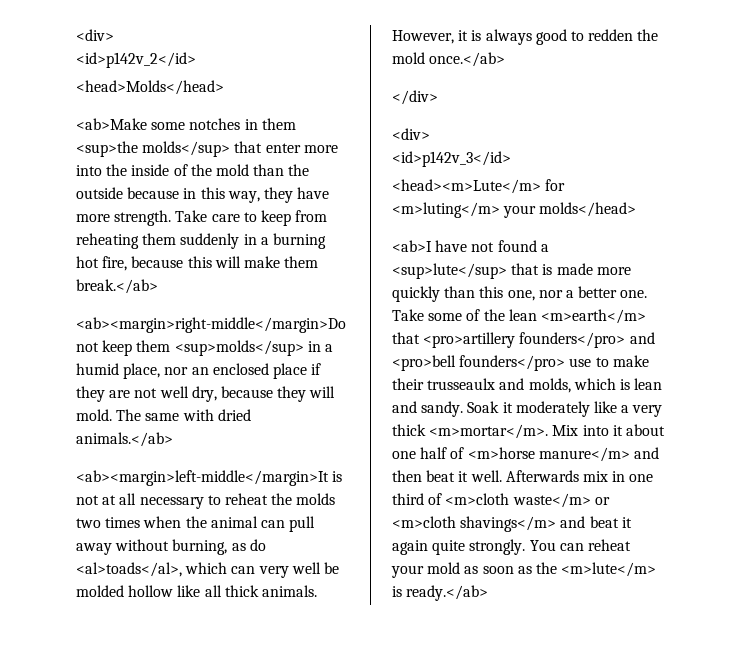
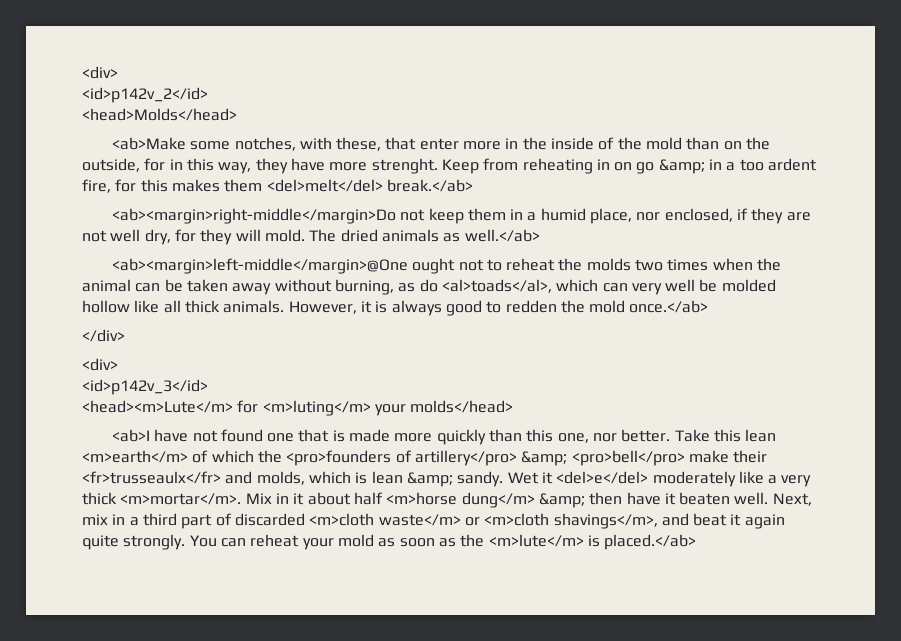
- <ab>Make some notches in them <sup>the molds</sup> that enter more into the inside of the mold than the outside because in this way, they have more strength. Take care to keep from reheating them suddenly in a burning hot fire, because this will make them break.</ab>
+ <ab>Make some notches, with these, that enter more in the inside of the mold than on the outside, for in this way, they have more strenght. Keep from reheating in on go &amp; in a too ardent fire, for this makes them <del>melt</del> break.</ab>
- <ab><margin>right-middle</margin>Do not keep them <sup>molds</sup> in a humid place, nor an enclosed place if they are not well dry, because they will mold.
+ <ab><margin>right-middle</margin>Do not keep them in a humid place, nor enclosed, if they are not well dry, for they will mold.
- The same with dried animals.</ab>
- <ab><margin>left-middle</margin>It is not at all necessary to reheat the molds two times when the animal can pull away without burning, as do <al>toads</al>, which can very well be molded hollow like all thick animals.
+ The dried animals as well.</ab>
+ <ab><margin>left-middle</margin>@One ought not to reheat the molds two times when the animal can be taken away without burning, as do <al>toads</al>, which can very well be molded hollow like all thick animals.
- <ab>I have not found a <sup>lute</sup> that is made more quickly than this one, nor a better one. Take some of the lean <m>earth</m> that <pro>artillery founders</pro> and <pro>bell founders</pro> use to make their trusseaulx and molds, which is lean and sandy. Soak it moderately like a very thick <m>mortar</m>.
+ <ab>I have not found one that is made more quickly than this one, nor better. Take this lean <m>earth</m> of which the <pro>founders of artillery</pro> &amp; <pro>bell</pro> make their <fr>trusseaulx</fr> and molds, which is lean &amp; sandy. Wet it <del>e</del> moderately like a very thick <m>mortar</m>.
- Mix into it about one half of <m>horse manure</m> and then beat it well. Afterwards mix in one third of <m>cloth waste</m> or <m>cloth shavings</m> and beat it again quite strongly.
+ Mix in it about half <m>horse dung</m> &amp; then have it beaten well. Next, mix in a third part of discarded <m>cloth waste</m> or <m>cloth shavings</m>, and beat it again quite strongly.
- You can reheat your mold as soon as the <m>lute</m> is ready.</ab>
+ You can reheat your mold as soon as the <m>lute</m> is placed.</ab>

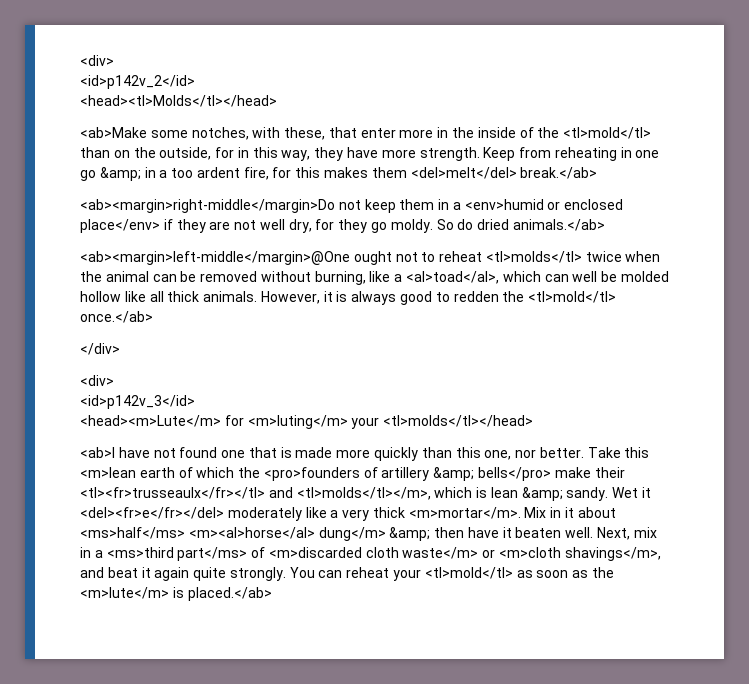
- <head>Molds</head>
+ <head><tl>Molds</tl></head>
- <ab>Make some notches, with these, that enter more in the inside of the mold than on the outside, for in this way, they have more strenght.
+ <ab>Make some notches, with these, that enter more in the inside of the <tl>mold</tl> than on the outside, for in this way, they have more strength.
- Keep from reheating in on go &amp; in a too ardent fire, for this makes them <del>melt</del> break.</ab>
+ Keep from reheating in one go &amp; in a too ardent fire, for this makes them <del>melt</del> break.</ab>
- <ab><margin>right-middle</margin>Do not keep them in a humid place, nor enclosed, if they are not well dry, for they will mold. The dried animals as well.</ab>
+ <ab><margin>right-middle</margin>Do not keep them in a <env>humid or enclosed place</env> if they are not well dry, for they go moldy. So do dried animals.</ab>
- <ab><margin>left-middle</margin>@One ought not to reheat the molds two times when the animal can be taken away without burning, as do <al>toads</al>, which can very well be molded hollow like all thick animals.
+ <ab><margin>left-middle</margin>@One ought not to reheat <tl>molds</tl> twice when the animal can be removed without burning, like a <al>toad</al>, which can well be molded hollow like all thick animals.
- However, it is always good to redden the mold once.</ab>
+ However, it is always good to redden the <tl>mold</tl> once.</ab>
- <head><m>Lute</m> for <m>luting</m> your molds</head>
+ <head><m>Lute</m> for <m>luting</m> your <tl>molds</tl></head>
- Take this lean <m>earth</m> of which the <pro>founders of artillery</pro> &amp; <pro>bell</pro> make their <fr>trusseaulx</fr> and molds, which is lean &amp; sandy.
+ Take this <m>lean earth of which the <pro>founders of artillery &amp; bells</pro> make their <tl><fr>trusseaulx</fr></tl> and <tl>molds</tl></m>, which is lean &amp; sandy.
- Wet it <del>e</del> moderately like a very thick <m>mortar</m>.
+ Wet it <del><fr>e</fr></del> moderately like a very thick <m>mortar</m>.
- Mix in it about half <m>horse dung</m> &amp; then have it beaten well.
+ Mix in it about <ms>half</ms> <m><al>horse</al> dung</m> &amp; then have it beaten well.
- Next, mix in a third part of discarded <m>cloth waste</m> or <m>cloth shavings</m>, and beat it again quite strongly.
+ Next, mix in a <ms>third part</ms> of <m>discarded cloth waste</m> or <m>cloth shavings</m>, and beat it again quite strongly.
- You can reheat your mold as soon as the <m>lute</m> is placed.</ab>
+ You can reheat your <tl>mold</tl> as soon as the <m>lute</m> is placed.</ab>

